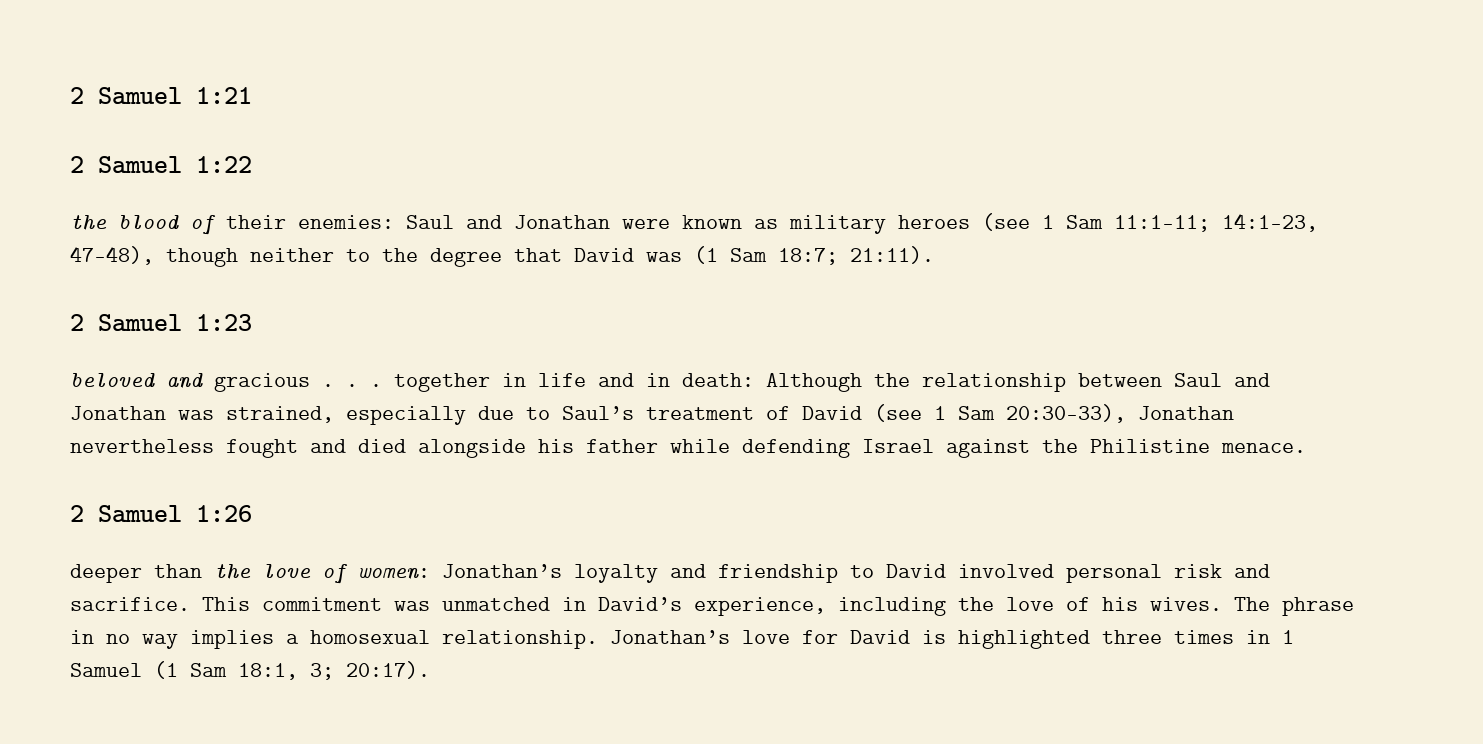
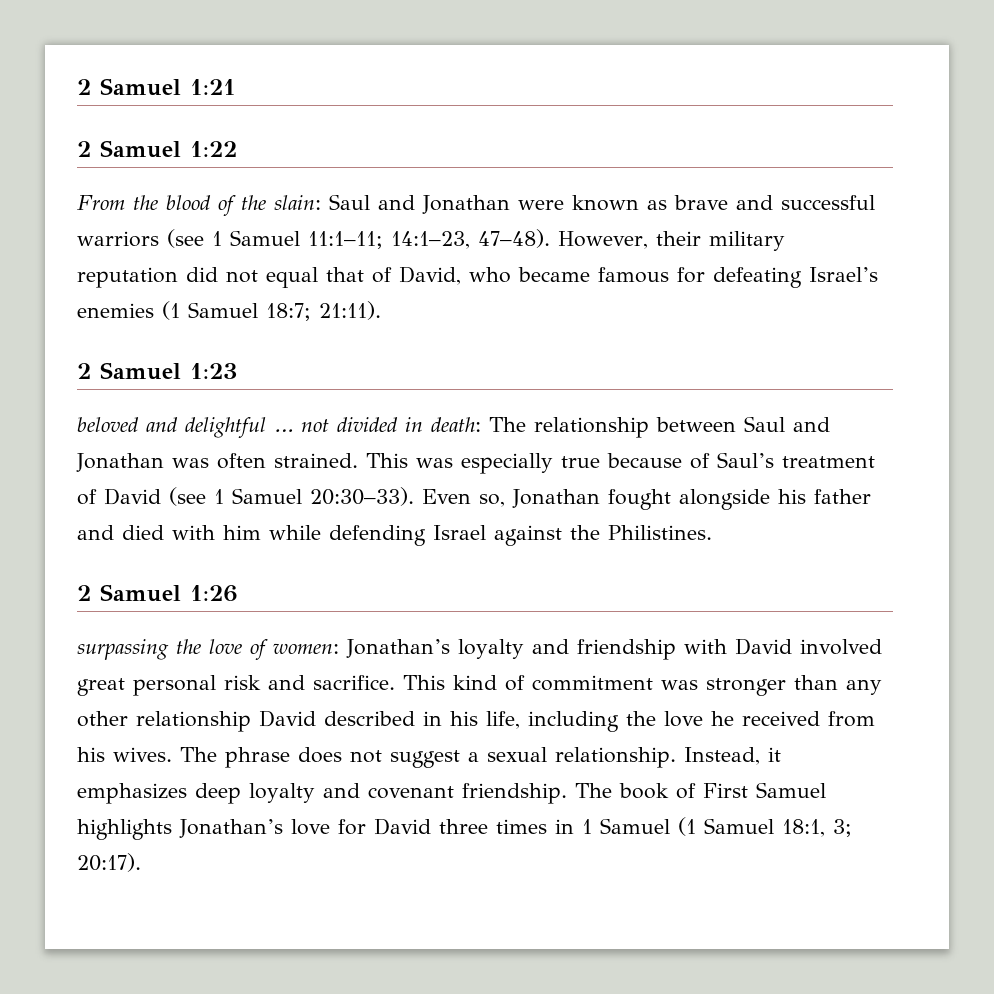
- the blood of their enemies: Saul and Jonathan were known as military heroes (see 1 Sam 11:1–11; 14:1–23, 47–48), though neither to the degree that David was (1 Sam 18:7; 21:11).
+ From the blood of the slain: Saul and Jonathan were known as brave and successful warriors (see 1 Samuel 11:1–11; 14:1–23, 47–48). However, their military reputation did not equal that of David, who became famous for defeating Israel’s enemies (1 Samuel 18:7; 21:11).
- beloved and gracious . . . together in life and in death: Although the relationship between Saul and Jonathan was strained, especially due to Saul’s treatment of David (see 1 Sam 20:30–33), Jonathan nevertheless fought and died alongside his father while defending Israel against the Philistine menace.
+ beloved and delightful … not divided in death: The relationship between Saul and Jonathan was often strained. This was especially true because of Saul’s treatment of David (see 1 Samuel 20:30–33). Even so, Jonathan fought alongside his father and died with him while defending Israel against the Philistines.
- deeper than the love of women: Jonathan’s loyalty and friendship to David involved personal risk and sacrifice.
+ surpassing the love of women: Jonathan’s loyalty and friendship with David involved great personal risk and sacrifice.
- This commitment was unmatched in David’s experience, including the love of his wives. The phrase in no way implies a homosexual relationship. Jonathan’s love for David is highlighted three times in 1 Samuel (1 Sam 18:1, 3; 20:17).
+ This kind of commitment was stronger than any other relationship David described in his life, including the love he received from his wives. The phrase does not suggest a sexual relationship. Instead, it emphasizes deep loyalty and covenant friendship. The book of First Samuel highlights Jonathan’s love for David three times in 1 Samuel (1 Samuel 18:1, 3; 20:17).

